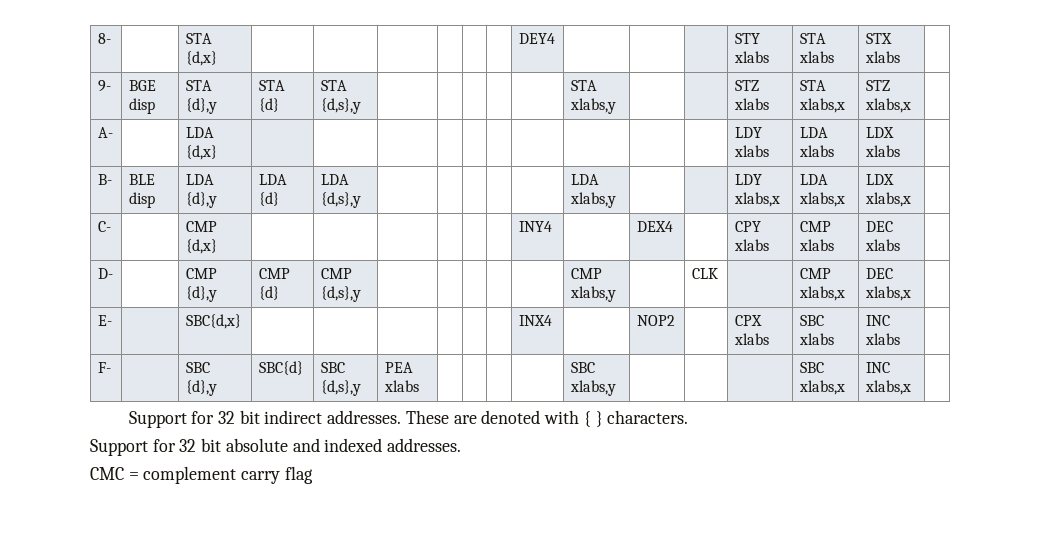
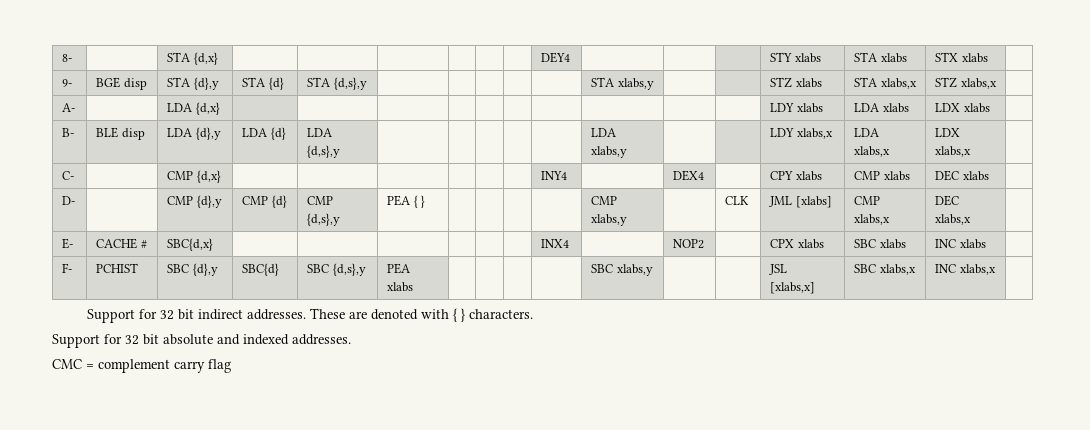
- D- | | CMP {d},y | CMP {d} | CMP {d,s},y | | | | | | CMP xlabs,y | | CLK | | CMP xlabs,x | DEC xlabs,x |
+ D- | | CMP {d},y | CMP {d} | CMP {d,s},y | PEA { } | | | | | CMP xlabs,y | | CLK | JML [xlabs] | CMP xlabs,x | DEC xlabs,x |
- E- | | SBC{d,x} | | | | | | | INX4 | | NOP2 | | CPX xlabs | SBC xlabs | INC xlabs |
+ E- | CACHE # | SBC{d,x} | | | | | | | INX4 | | NOP2 | | CPX xlabs | SBC xlabs | INC xlabs |
- F- | | SBC {d},y | SBC{d} | SBC {d,s},y | PEA xlabs | | | | | SBC xlabs,y | | | | SBC xlabs,x | INC xlabs,x |
+ F- | PCHIST | SBC {d},y | SBC{d} | SBC {d,s},y | PEA xlabs | | | | | SBC xlabs,y | | | JSL [xlabs,x] | SBC xlabs,x | INC xlabs,x |

